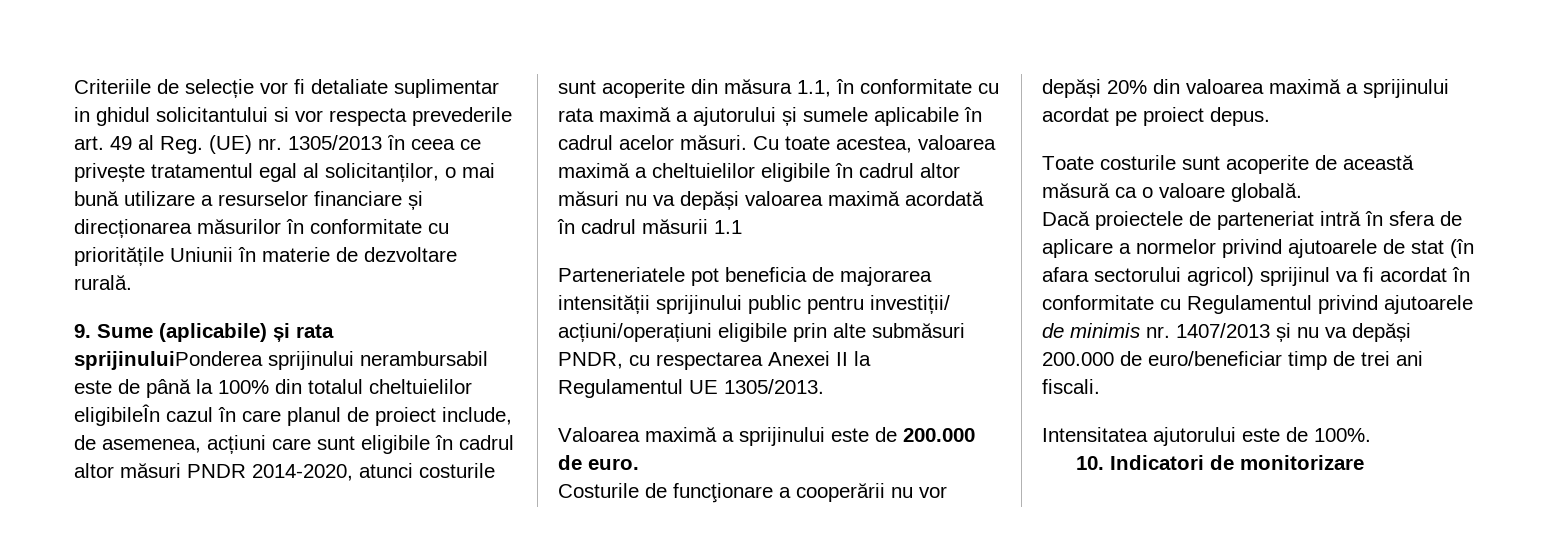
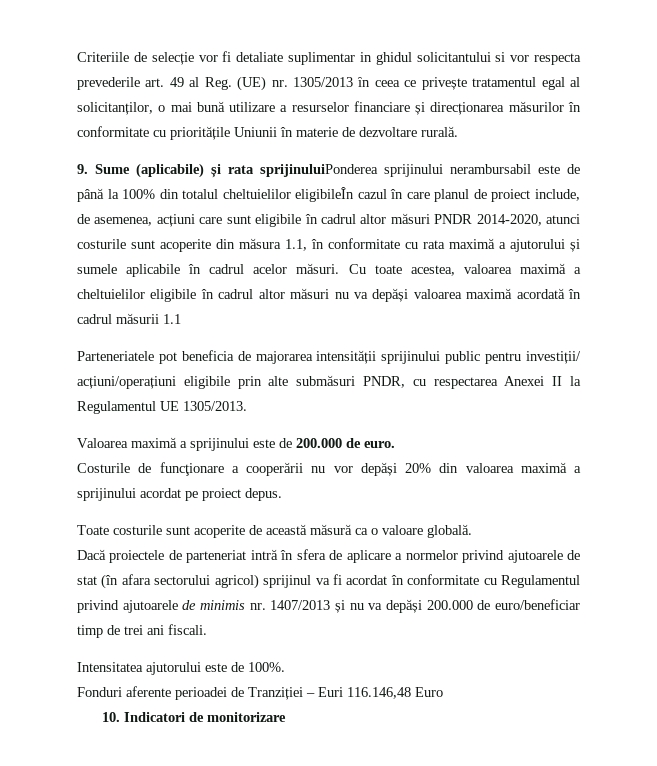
+ Fonduri aferente perioadei de Tranziției – Euri 116.146,48 Euro

